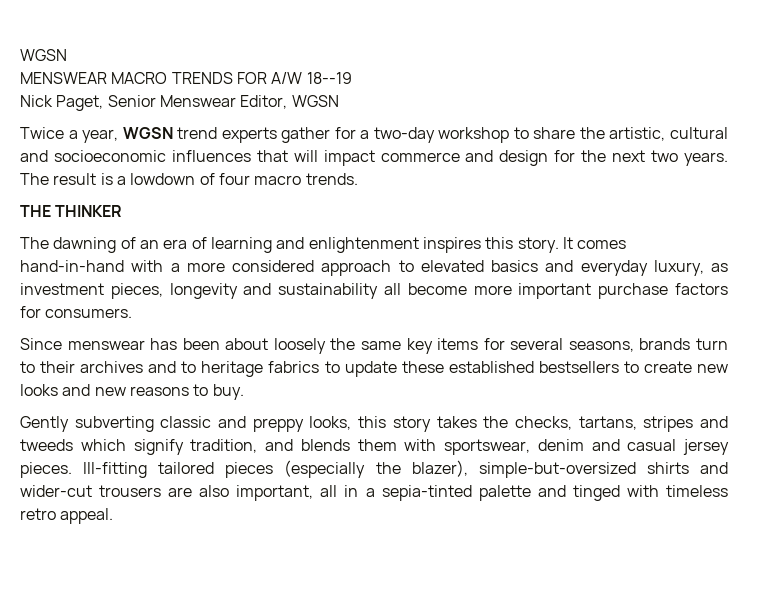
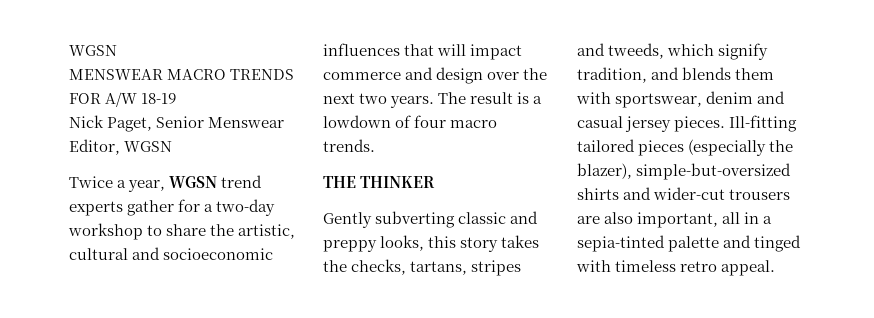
- MENSWEAR MACRO TRENDS FOR A/W 18--19
+ MENSWEAR MACRO TRENDS FOR A/W 18-19
- Twice a year, WGSN trend experts gather for a two-day workshop to share the artistic, cultural and socioeconomic influences that will impact commerce and design for the next two years.
+ Twice a year, WGSN trend experts gather for a two-day workshop to share the artistic, cultural and socioeconomic influences that will impact commerce and design over the next two years.
- The dawning of an era of learning and enlightenment inspires this story. It comes hand-in-hand with a more considered approach to elevated basics and everyday luxury, as investment pieces, longevity and sustainability all become more important purchase factors for consumers.
- Since menswear has been about loosely the same key items for several seasons, brands turn to their archives and to heritage fabrics to update these established bestsellers to create new looks and new reasons to buy.
- Gently subverting classic and preppy looks, this story takes the checks, tartans, stripes and tweeds which signify tradition, and blends them with sportswear, denim and casual jersey pieces.
+ Gently subverting classic and preppy looks, this story takes the checks, tartans, stripes and tweeds, which signify tradition, and blends them with sportswear, denim and casual jersey pieces.

